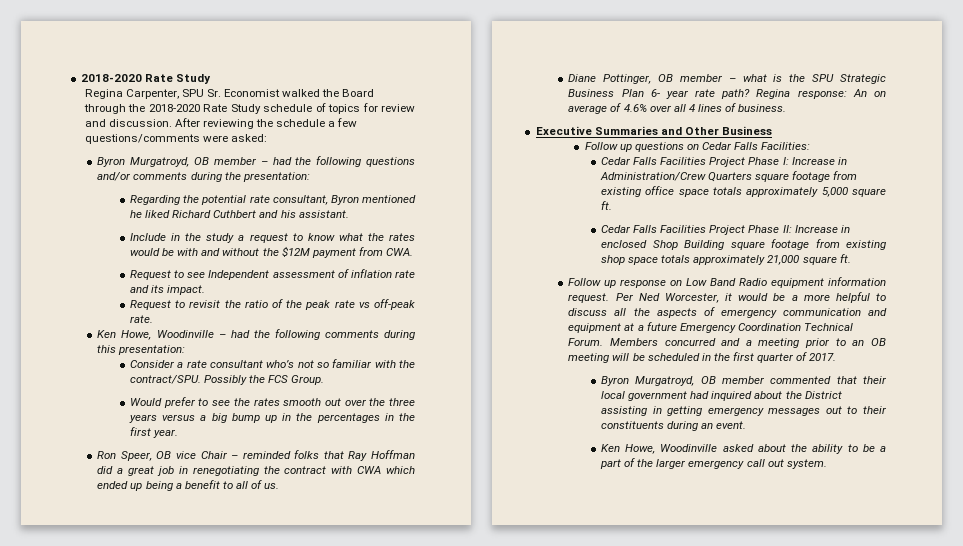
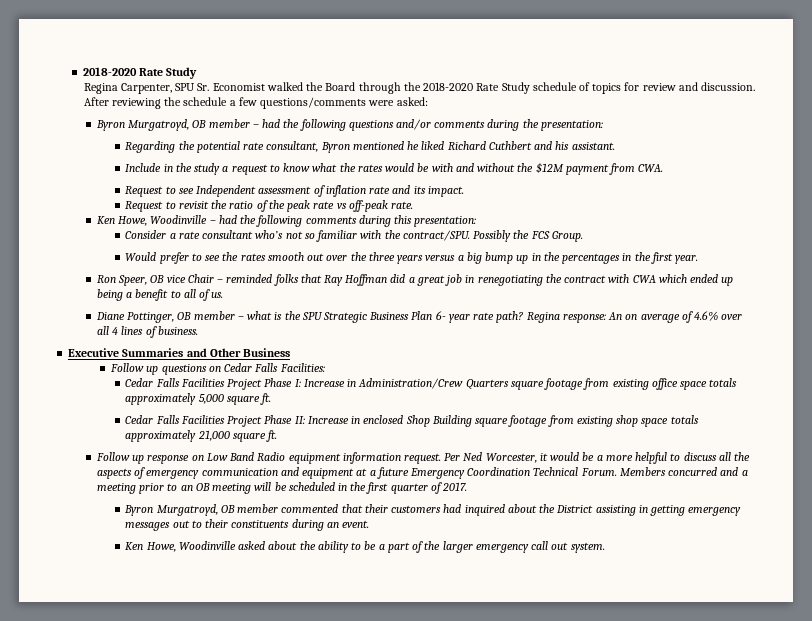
- Byron Murgatroyd, OB member commented that their local government had inquired about the District assisting in getting emergency messages out to their constituents during an event.
+ Byron Murgatroyd, OB member commented that their customers had inquired about the District assisting in getting emergency messages out to their constituents during an event.

